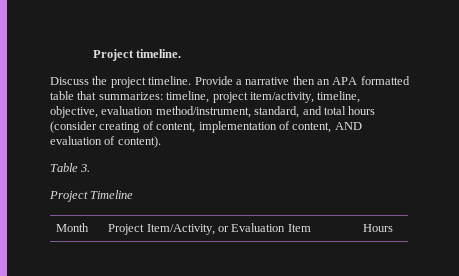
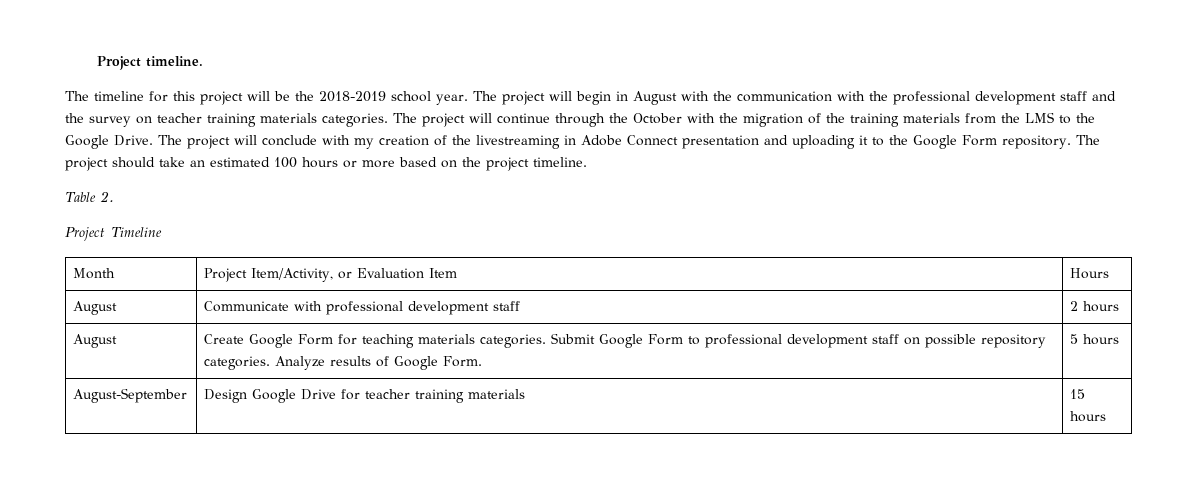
- Discuss the project timeline. Provide a narrative then an APA formatted table that summarizes: timeline, project item/activity, timeline, objective, evaluation method/instrument, standard, and total hours (consider creating of content, implementation of content, AND evaluation of content).
+ The timeline for this project will be the 2018-2019 school year. The project will begin in August with the communication with the professional development staff and the survey on teacher training materials categories. The project will continue through the October with the migration of the training materials from the LMS to the Google Drive. The project will conclude with my creation of the livestreaming in Adobe Connect presentation and uploading it to the Google Form repository. The project should take an estimated 100 hours or more based on the project timeline.
- Table 3.
+ Table 2.
+ August | Communicate with professional development staff | 2 hours
+ August | Create Google Form for teaching materials categories. Submit Google Form to professional development staff on possible repository categories. Analyze results of Google Form. | 5 hours
+ August-September | Design Google Drive for teacher training materials | 15 hours

